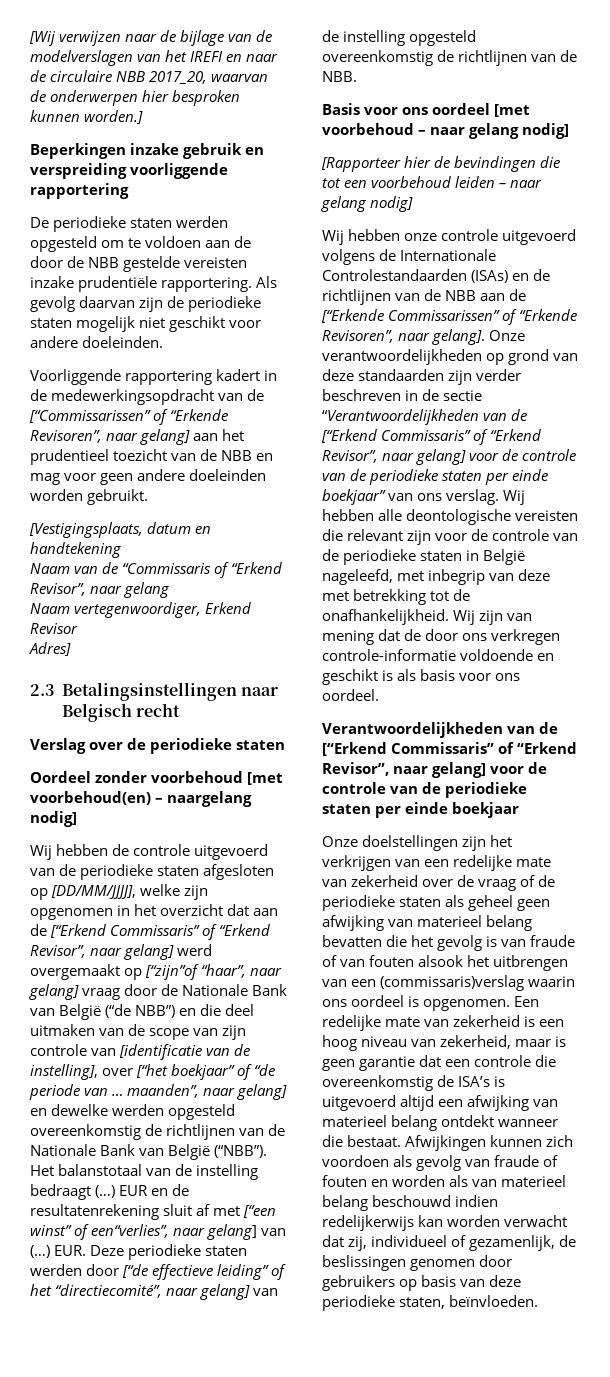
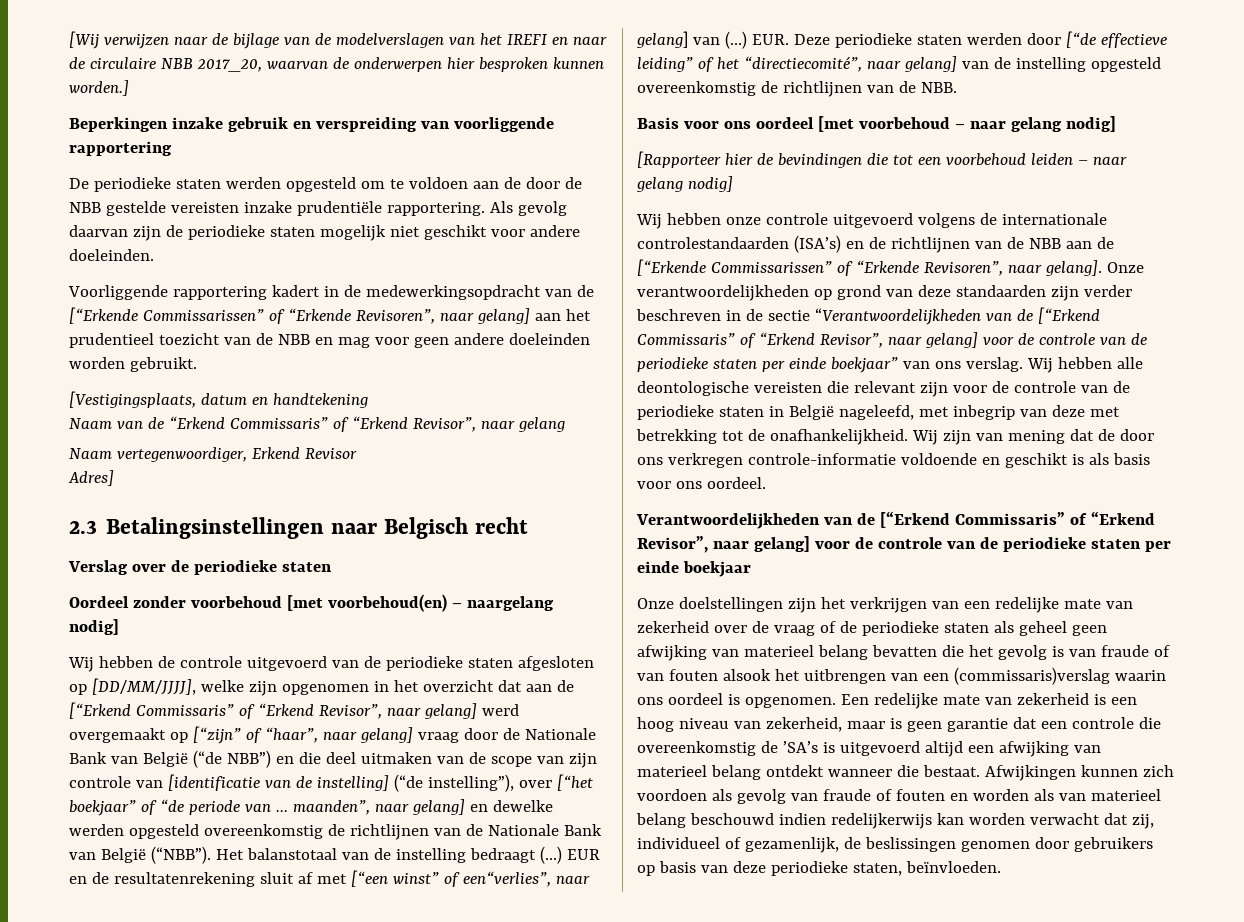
- Beperkingen inzake gebruik en verspreiding voorliggende rapportering
+ Beperkingen inzake gebruik en verspreiding van voorliggende rapportering
- Voorliggende rapportering kadert in de medewerkingsopdracht van de [“Commissarissen” of “Erkende Revisoren”, naar gelang] aan het prudentieel toezicht van de NBB en mag voor geen andere doeleinden worden gebruikt.
+ Voorliggende rapportering kadert in de medewerkingsopdracht van de [“Erkende Commissarissen” of “Erkende Revisoren”, naar gelang] aan het prudentieel toezicht van de NBB en mag voor geen andere doeleinden worden gebruikt.
- Naam van de “Commissaris of “Erkend Revisor”, naar gelang
+ Naam van de “Erkend Commissaris” of “Erkend Revisor”, naar gelang
- Wij hebben de controle uitgevoerd van de periodieke staten afgesloten op [DD/MM/JJJJ], welke zijn opgenomen in het overzicht dat aan de [“Erkend Commissaris” of “Erkend Revisor”, naar gelang] werd overgemaakt op [“zijn”of “haar”, naar gelang] vraag door de Nationale Bank van België (“de NBB”) en die deel uitmaken van de scope van zijn controle van [identificatie van de instelling], over [“het boekjaar” of “de periode van … maanden”, naar gelang] en dewelke werden opgesteld overeenkomstig de richtlijnen van de Nationale Bank van België (“NBB”).
+ Wij hebben de controle uitgevoerd van de periodieke staten afgesloten op [DD/MM/JJJJ], welke zijn opgenomen in het overzicht dat aan de [“Erkend Commissaris” of “Erkend Revisor”, naar gelang] werd overgemaakt op [“zijn” of “haar”, naar gelang] vraag door de Nationale Bank van België (“de NBB”) en die deel uitmaken van de scope van zijn controle van [identificatie van de instelling] (“de instelling”), over [“het boekjaar” of “de periode van … maanden”, naar gelang] en dewelke werden opgesteld overeenkomstig de richtlijnen van de Nationale Bank van België (“NBB”).
- Wij hebben onze controle uitgevoerd volgens de Internationale Controlestandaarden (ISAs) en de richtlijnen van de NBB aan de [“Erkende Commissarissen” of “Erkende Revisoren”, naar gelang].
+ Wij hebben onze controle uitgevoerd volgens de internationale controlestandaarden (ISA’s) en de richtlijnen van de NBB aan de [“Erkende Commissarissen” of “Erkende Revisoren”, naar gelang].
- Een redelijke mate van zekerheid is een hoog niveau van zekerheid, maar is geen garantie dat een controle die overeenkomstig de ISA’s is uitgevoerd altijd een afwijking van materieel belang ontdekt wanneer die bestaat.
+ Een redelijke mate van zekerheid is een hoog niveau van zekerheid, maar is geen garantie dat een controle die overeenkomstig de ’SA’s is uitgevoerd altijd een afwijking van materieel belang ontdekt wanneer die bestaat.

